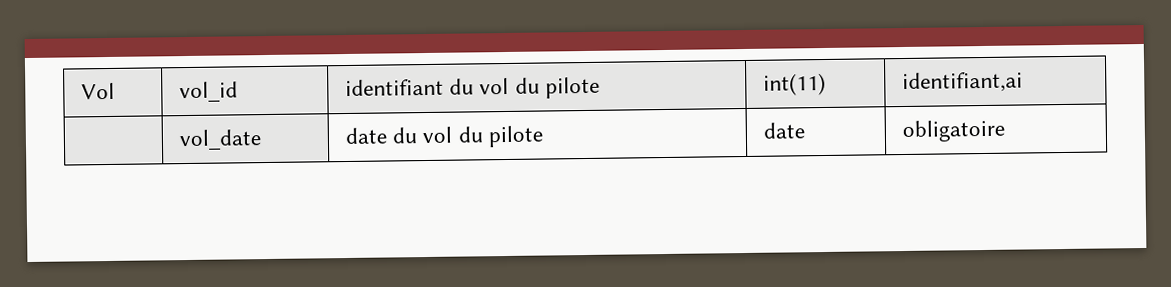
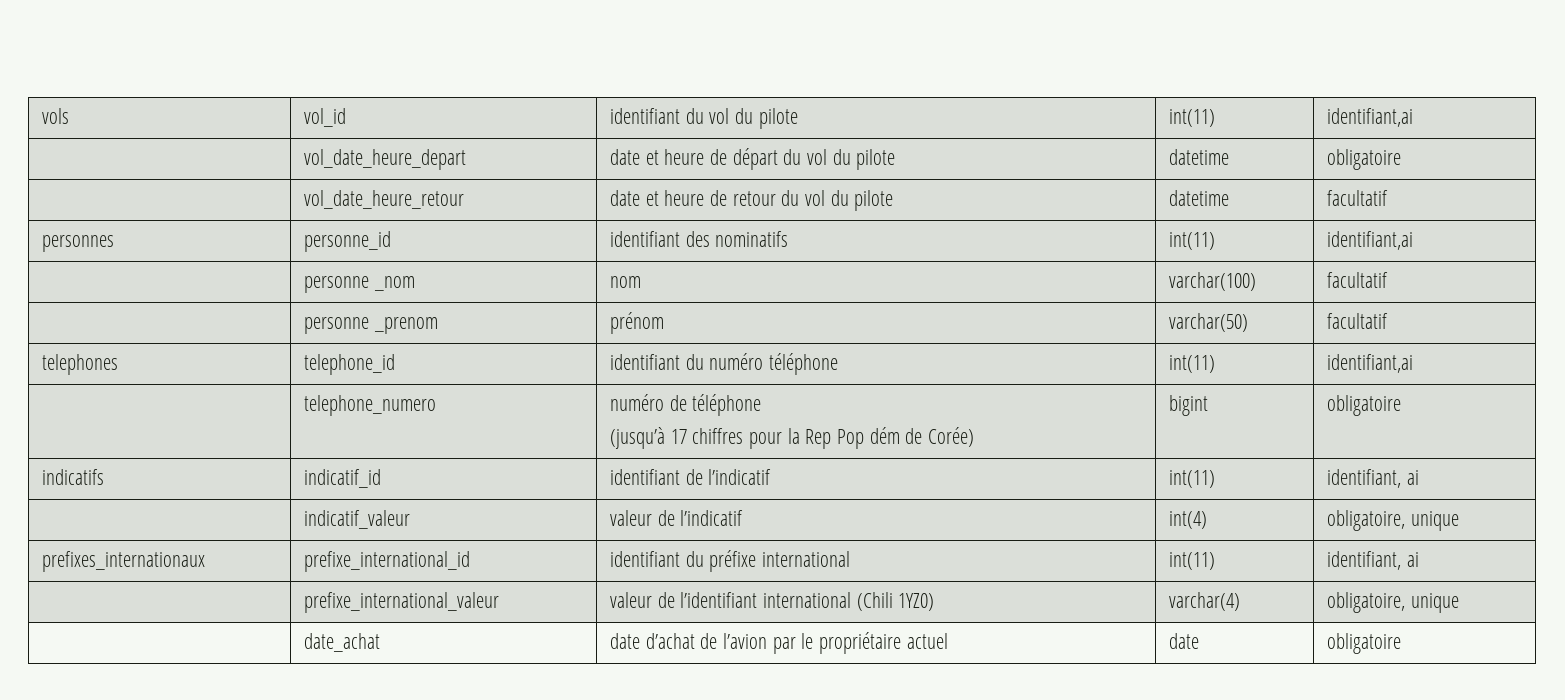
- Vol | vol_id | identifiant du vol du pilote | int(11) | identifiant,ai
+ vols | vol_id | identifiant du vol du pilote | int(11) | identifiant,ai
- | vol_date | date du vol du pilote | date | obligatoire
+ | vol_date_heure_depart | date et heure de départ du vol du pilote | datetime | obligatoire
+ | vol_date_heure_retour | date et heure de retour du vol du pilote | datetime | facultatif
+ personnes | personne_id | identifiant des nominatifs | int(11) | identifiant,ai
+ | personne _nom | nom | varchar(100) | facultatif
+ | personne _prenom | prénom | varchar(50) | facultatif
+ telephones | telephone_id | identifiant du numéro téléphone | int(11) | identifiant,ai
+ | telephone_numero | numéro de téléphone
+ (jusqu’à 17 chiffres pour la Rep Pop dém de Corée) | bigint | obligatoire
+ indicatifs | indicatif_id | identifiant de l’indicatif | int(11) | identifiant, ai
+ | indicatif_valeur | valeur de l’indicatif | int(4) | obligatoire, unique
+ prefixes_internationaux | prefixe_international_id | identifiant du préfixe international | int(11) | identifiant, ai
+ | prefixe_international_valeur | valeur de l’identifiant international (Chili 1YZ0) | varchar(4) | obligatoire, unique
+ | date_achat | date d’achat de l’avion par le propriétaire actuel | date | obligatoire

